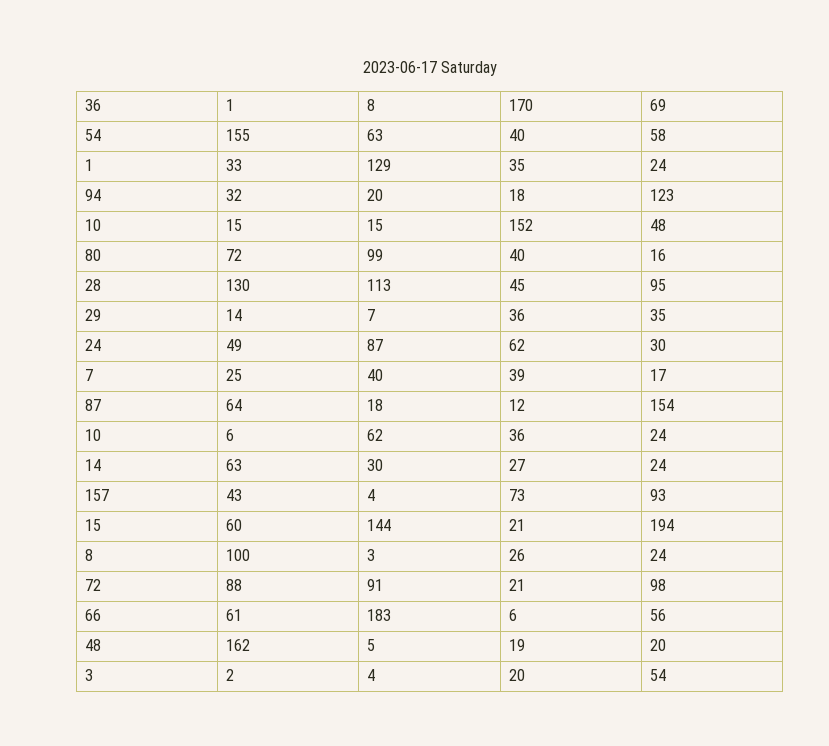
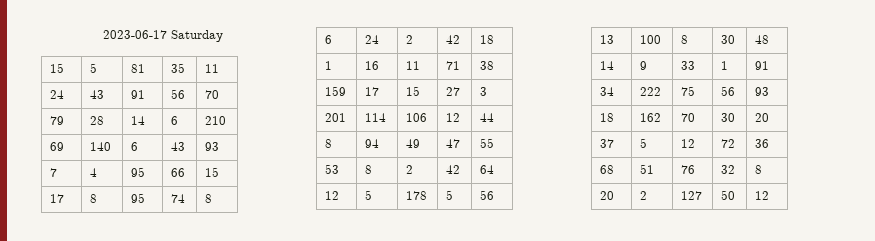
- 36 | 1 | 8 | 170 | 69
- 54 | 155 | 63 | 40 | 58
- 1 | 33 | 129 | 35 | 24
- 94 | 32 | 20 | 18 | 123
- 10 | 15 | 15 | 152 | 48
- 80 | 72 | 99 | 40 | 16
- 28 | 130 | 113 | 45 | 95
- 29 | 14 | 7 | 36 | 35
- 24 | 49 | 87 | 62 | 30
- 7 | 25 | 40 | 39 | 17
- 87 | 64 | 18 | 12 | 154
- 10 | 6 | 62 | 36 | 24
- 14 | 63 | 30 | 27 | 24
- 157 | 43 | 4 | 73 | 93
- 15 | 60 | 144 | 21 | 194
- 8 | 100 | 3 | 26 | 24
- 72 | 88 | 91 | 21 | 98
- 66 | 61 | 183 | 6 | 56
- 48 | 162 | 5 | 19 | 20
- 3 | 2 | 4 | 20 | 54
+ 15 | 5 | 81 | 35 | 11
+ 24 | 43 | 91 | 56 | 70
+ 79 | 28 | 14 | 6 | 210
+ 69 | 140 | 6 | 43 | 93
+ 7 | 4 | 95 | 66 | 15
+ 17 | 8 | 95 | 74 | 8
+ 6 | 24 | 2 | 42 | 18
+ 1 | 16 | 11 | 71 | 38
+ 159 | 17 | 15 | 27 | 3
+ 201 | 114 | 106 | 12 | 44
+ 8 | 94 | 49 | 47 | 55
+ 53 | 8 | 2 | 42 | 64
+ 12 | 5 | 178 | 5 | 56
+ 13 | 100 | 8 | 30 | 48
+ 14 | 9 | 33 | 1 | 91
+ 34 | 222 | 75 | 56 | 93
+ 18 | 162 | 70 | 30 | 20
+ 37 | 5 | 12 | 72 | 36
+ 68 | 51 | 76 | 32 | 8
+ 20 | 2 | 127 | 50 | 12

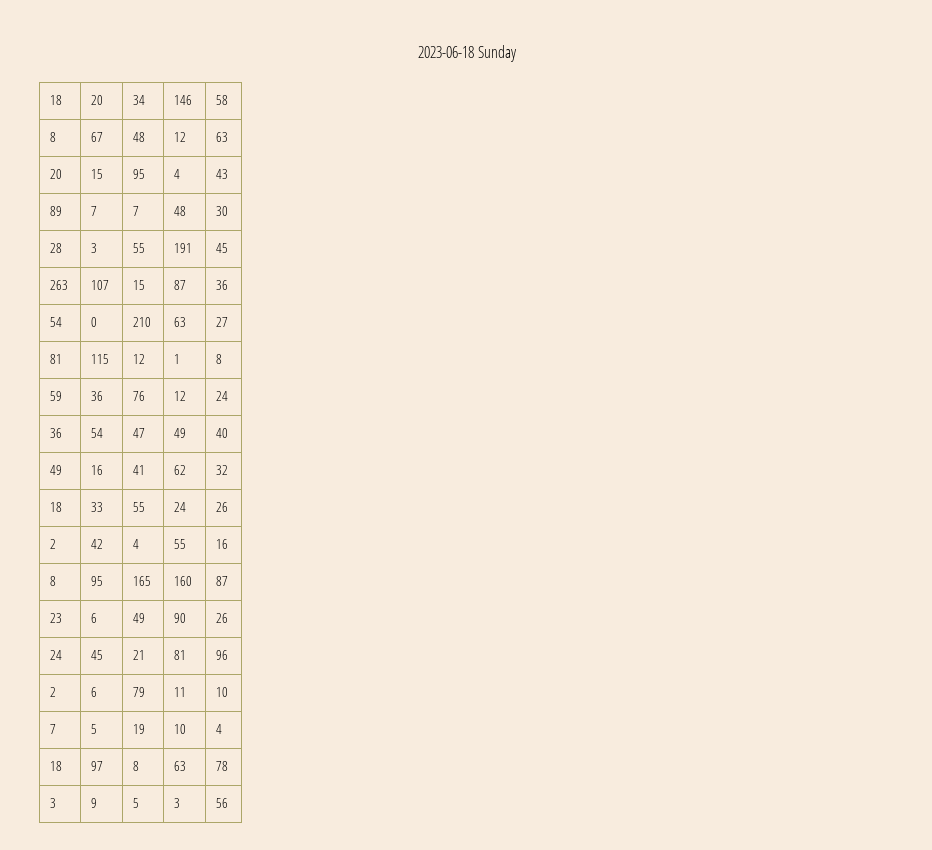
- 2023-06-17 Saturday
- 15 | 5 | 81 | 35 | 11
- 24 | 43 | 91 | 56 | 70
- 79 | 28 | 14 | 6 | 210
- 69 | 140 | 6 | 43 | 93
- 7 | 4 | 95 | 66 | 15
- 17 | 8 | 95 | 74 | 8
- 6 | 24 | 2 | 42 | 18
- 1 | 16 | 11 | 71 | 38
- 159 | 17 | 15 | 27 | 3
- 201 | 114 | 106 | 12 | 44
- 8 | 94 | 49 | 47 | 55
- 53 | 8 | 2 | 42 | 64
- 12 | 5 | 178 | 5 | 56
- 13 | 100 | 8 | 30 | 48
- 14 | 9 | 33 | 1 | 91
- 34 | 222 | 75 | 56 | 93
- 18 | 162 | 70 | 30 | 20
- 37 | 5 | 12 | 72 | 36
- 68 | 51 | 76 | 32 | 8
- 20 | 2 | 127 | 50 | 12
+ 2023-06-18 Sunday
+ 18 | 20 | 34 | 146 | 58
+ 8 | 67 | 48 | 12 | 63
+ 20 | 15 | 95 | 4 | 43
+ 89 | 7 | 7 | 48 | 30
+ 28 | 3 | 55 | 191 | 45
+ 263 | 107 | 15 | 87 | 36
+ 54 | 0 | 210 | 63 | 27
+ 81 | 115 | 12 | 1 | 8
+ 59 | 36 | 76 | 12 | 24
+ 36 | 54 | 47 | 49 | 40
+ 49 | 16 | 41 | 62 | 32
+ 18 | 33 | 55 | 24 | 26
+ 2 | 42 | 4 | 55 | 16
+ 8 | 95 | 165 | 160 | 87
+ 23 | 6 | 49 | 90 | 26
+ 24 | 45 | 21 | 81 | 96
+ 2 | 6 | 79 | 11 | 10
+ 7 | 5 | 19 | 10 | 4
+ 18 | 97 | 8 | 63 | 78
+ 3 | 9 | 5 | 3 | 56

